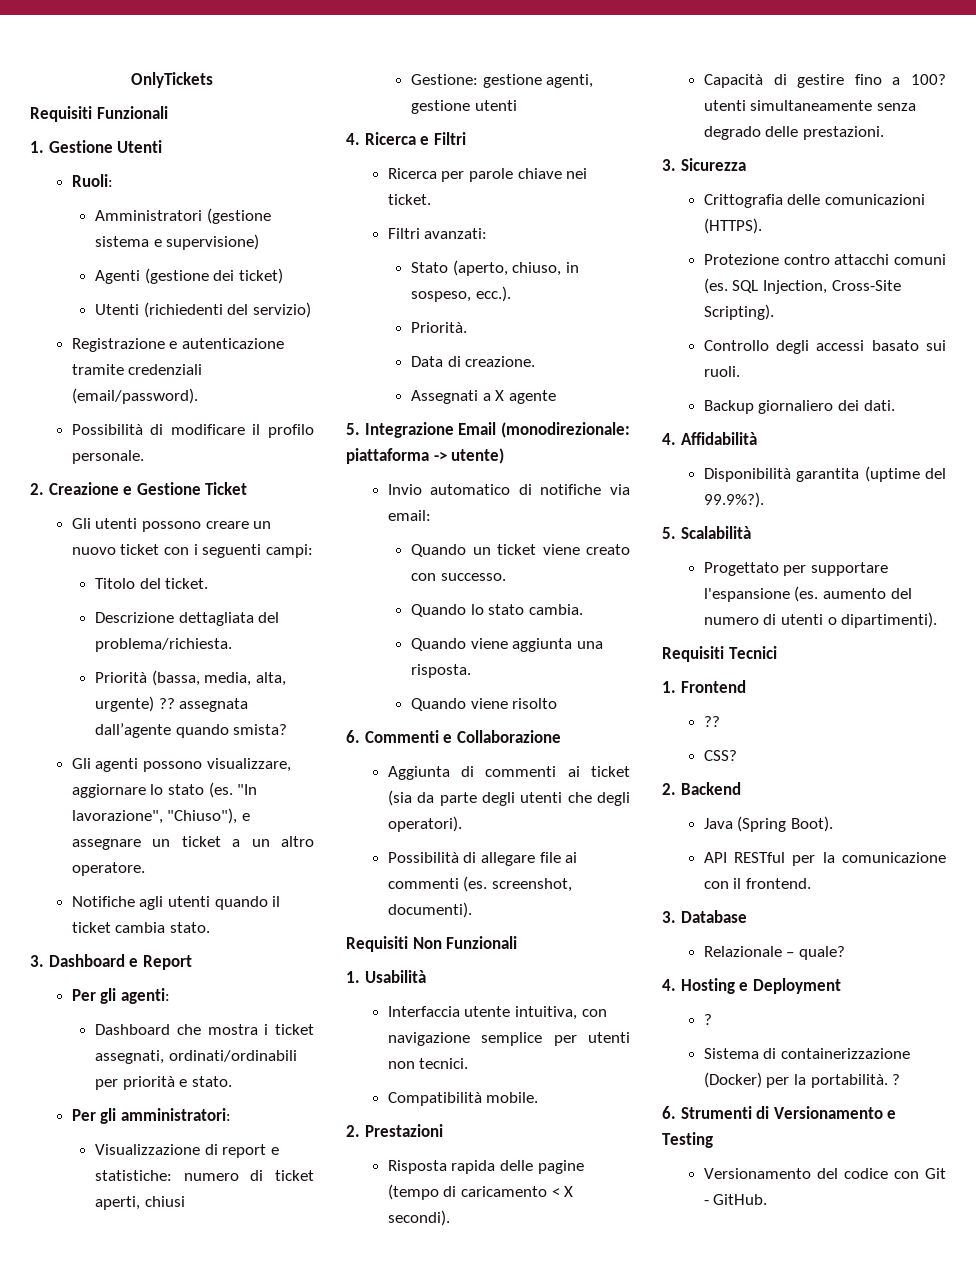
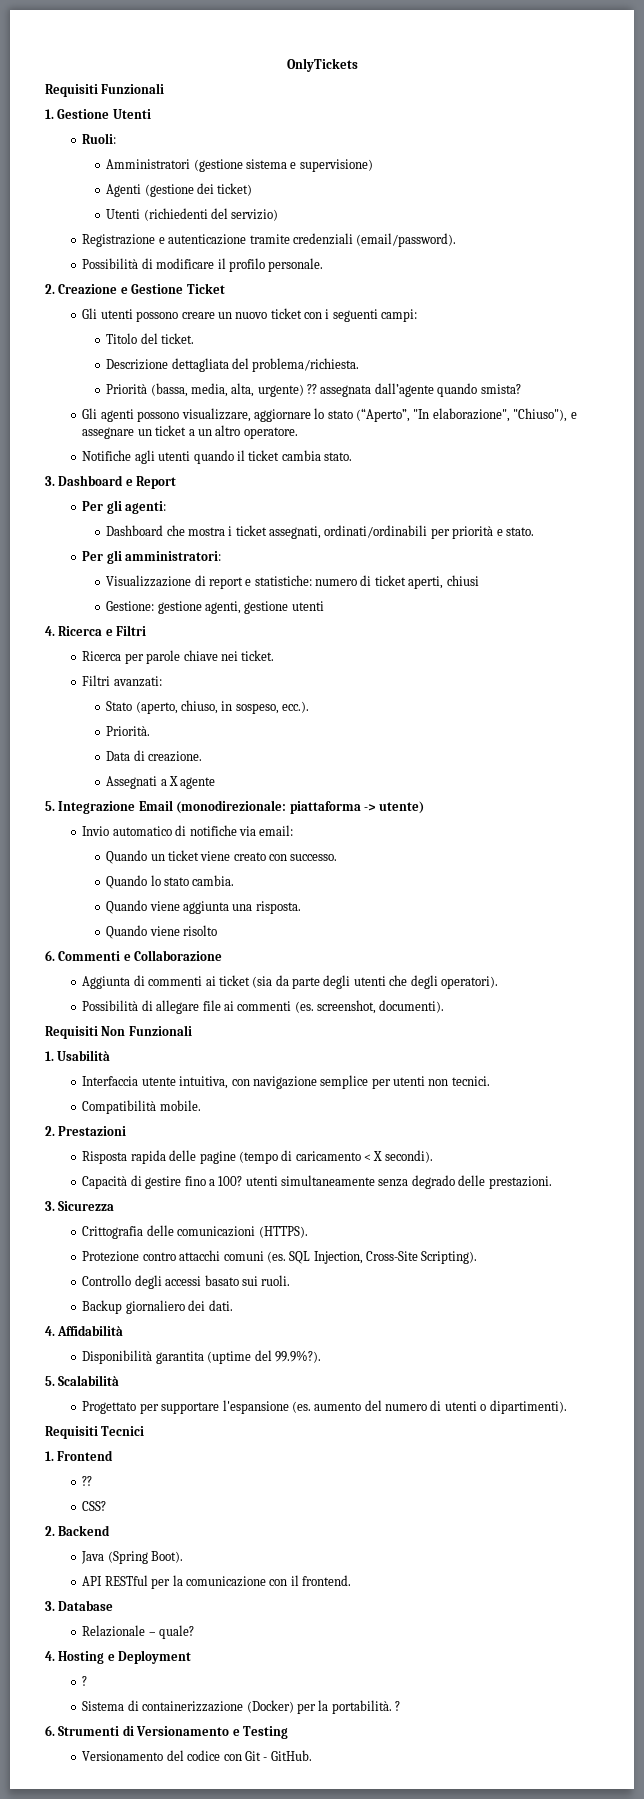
- Gli agenti possono visualizzare, aggiornare lo stato (es. "In lavorazione", "Chiuso"), e assegnare un ticket a un altro operatore.
+ Gli agenti possono visualizzare, aggiornare lo stato (“Aperto”, "In elaborazione", "Chiuso"), e assegnare un ticket a un altro operatore.

